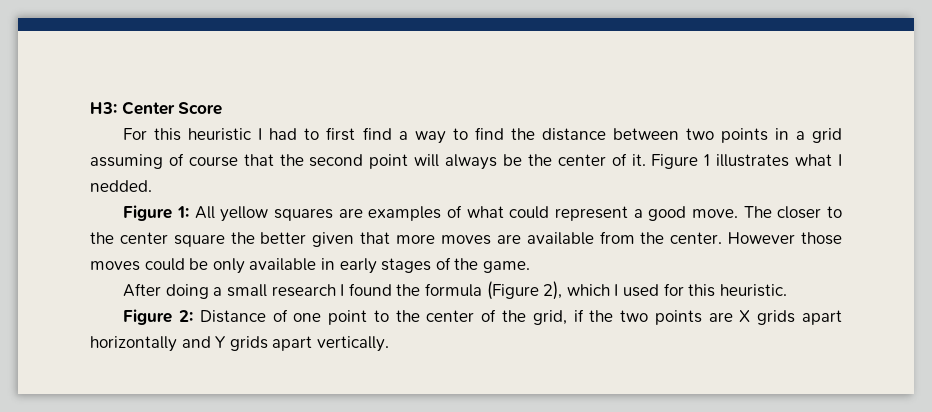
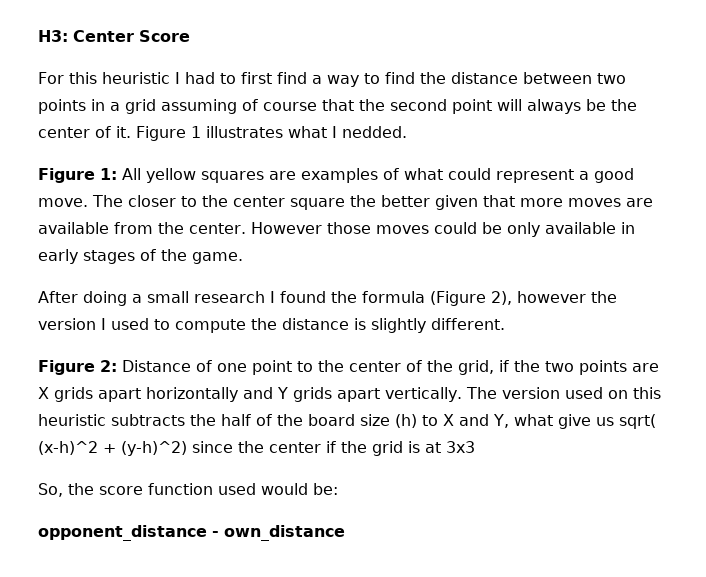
- After doing a small research I found the formula (Figure 2), which I used for this heuristic.
+ After doing a small research I found the formula (Figure 2), however the version I used to compute the distance is slightly different.
+ The version used on this heuristic subtracts the half of the board size (h) to X and Y, what give us sqrt( (x-h)^2 + (y-h)^2) since the center if the grid is at 3x3
+ So, the score function used would be:
+ opponent_distance - own_distance

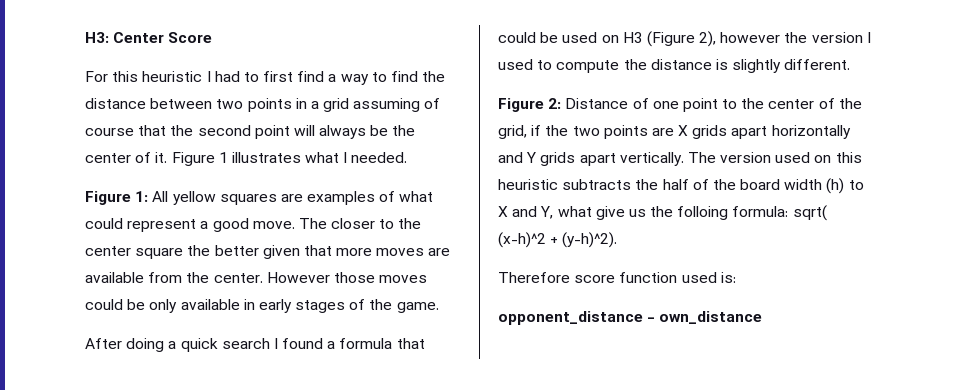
- Figure 1 illustrates what I nedded.
+ Figure 1 illustrates what I needed.
- After doing a small research I found the formula (Figure 2), however the version I used to compute the distance is slightly different.
+ After doing a quick search I found a formula that could be used on H3 (Figure 2), however the version I used to compute the distance is slightly different.
- The version used on this heuristic subtracts the half of the board size (h) to X and Y, what give us sqrt( (x-h)^2 + (y-h)^2) since the center if the grid is at 3x3
- So, the score function used would be:
+ The version used on this heuristic subtracts the half of the board width (h) to X and Y, what give us the folloing formula: sqrt( (x-h)^2 + (y-h)^2).
+ Therefore score function used is:

